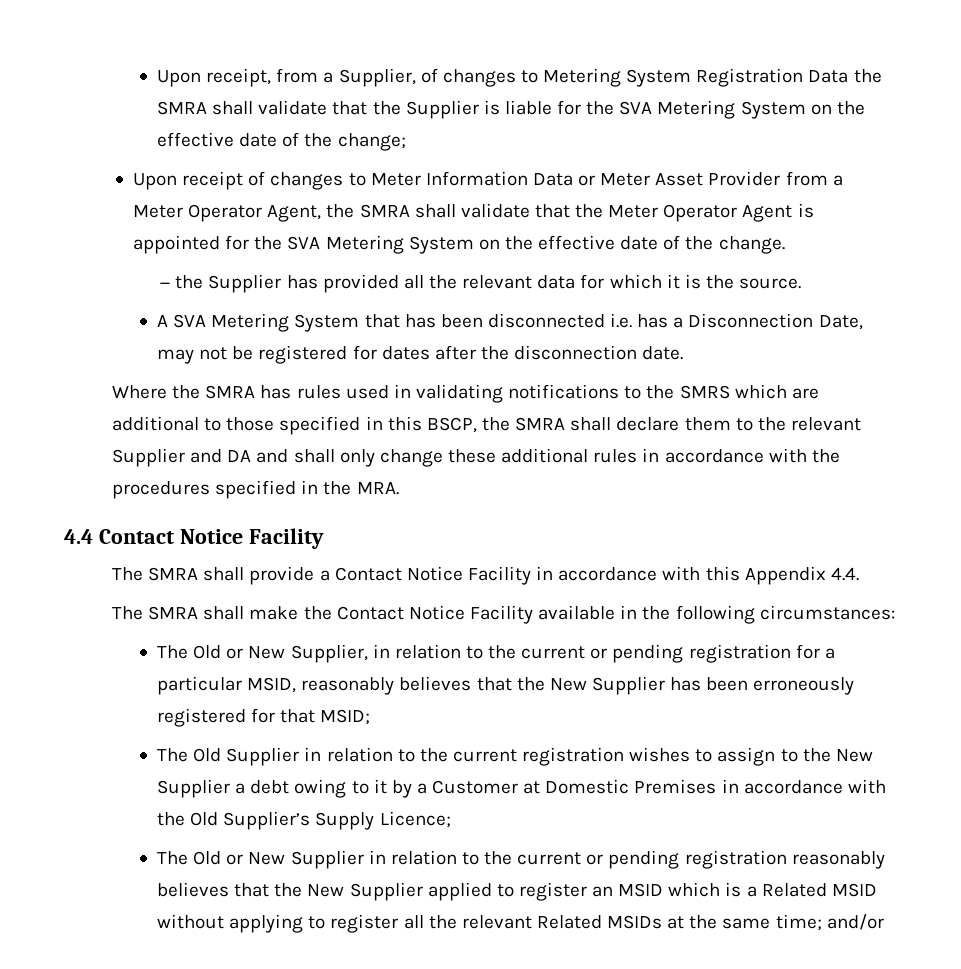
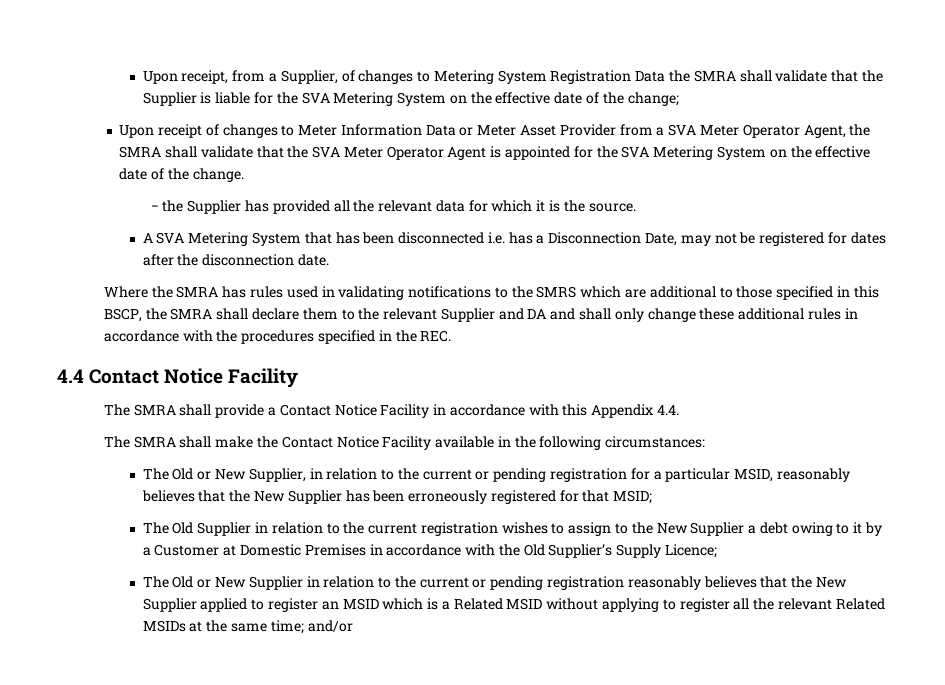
- Upon receipt of changes to Meter Information Data or Meter Asset Provider from a Meter Operator Agent, the SMRA shall validate that the Meter Operator Agent is appointed for the SVA Metering System on the effective date of the change.
+ Upon receipt of changes to Meter Information Data or Meter Asset Provider from a SVA Meter Operator Agent, the SMRA shall validate that the SVA Meter Operator Agent is appointed for the SVA Metering System on the effective date of the change.
- Where the SMRA has rules used in validating notifications to the SMRS which are additional to those specified in this BSCP, the SMRA shall declare them to the relevant Supplier and DA and shall only change these additional rules in accordance with the procedures specified in the MRA.
+ Where the SMRA has rules used in validating notifications to the SMRS which are additional to those specified in this BSCP, the SMRA shall declare them to the relevant Supplier and DA and shall only change these additional rules in accordance with the procedures specified in the REC.

